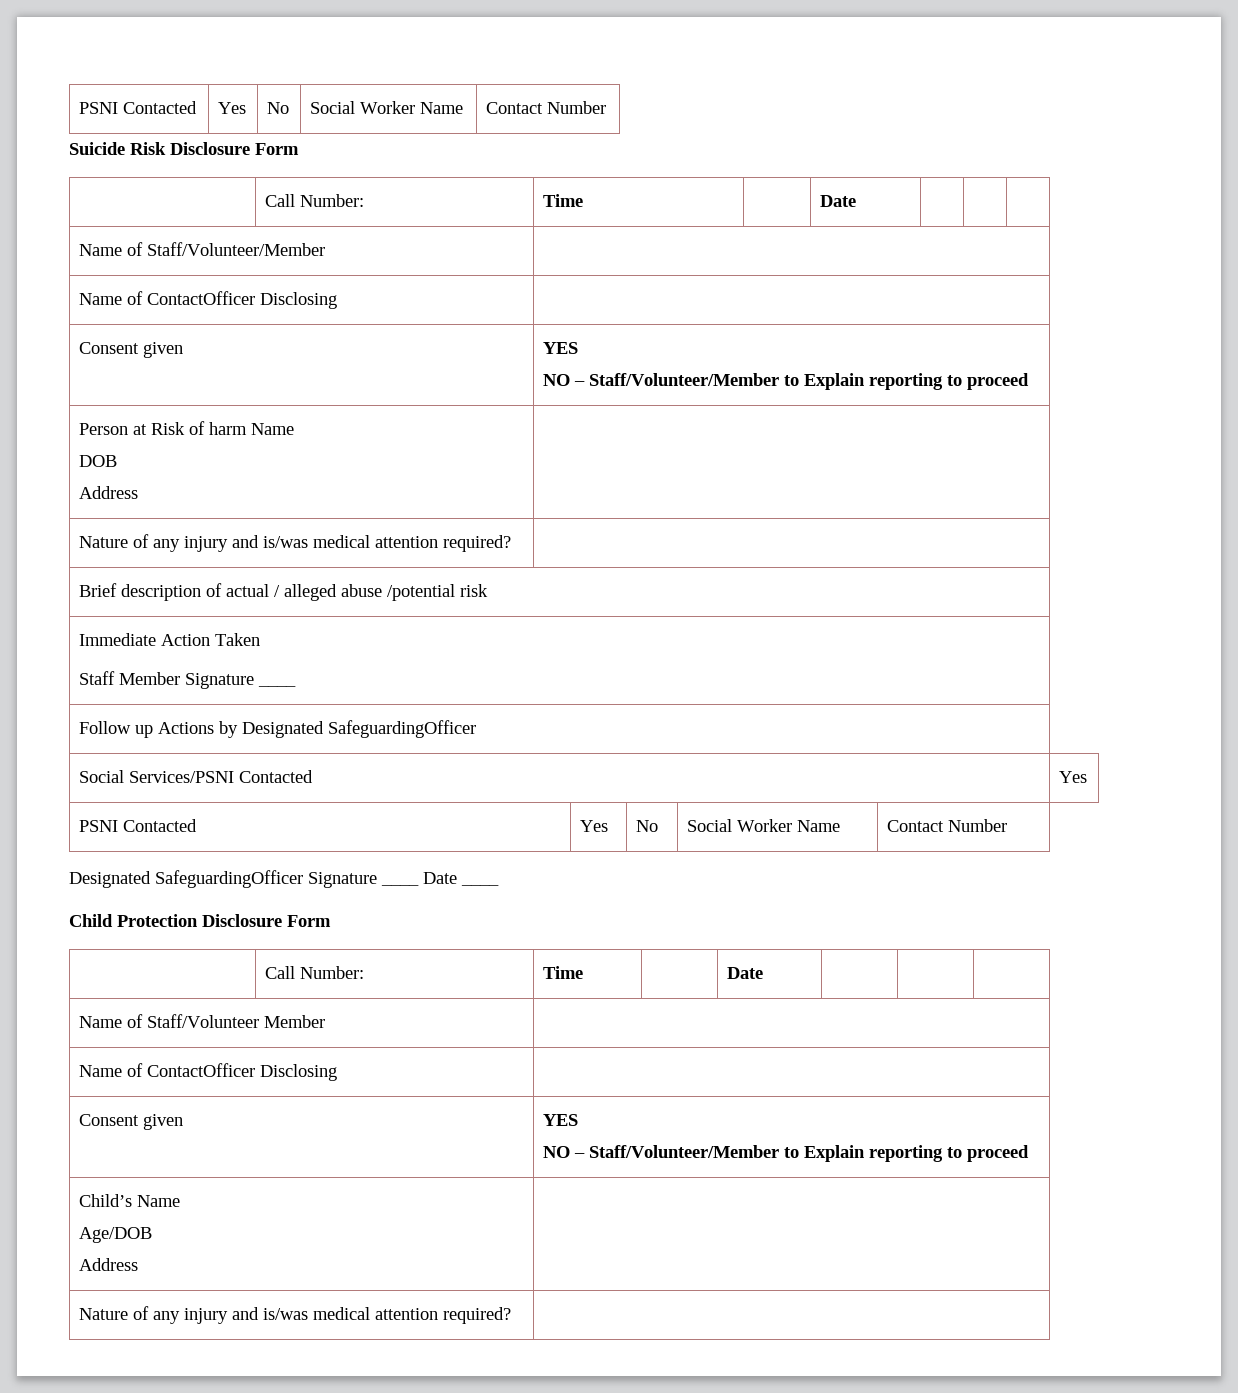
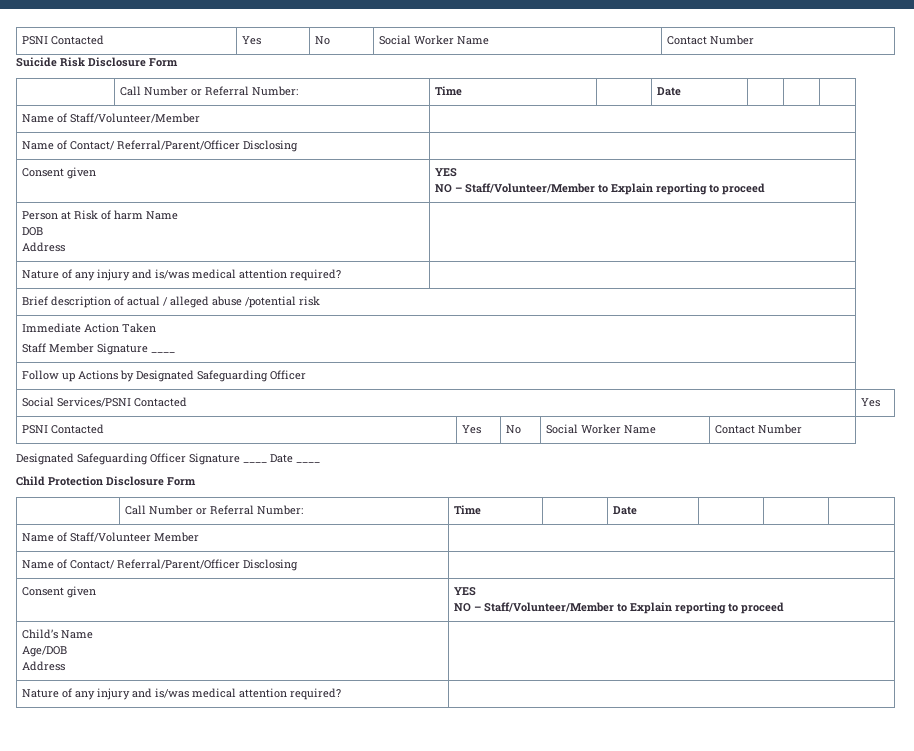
  Suicide Risk Disclosure Form
- | Call Number: | Time | | Date | | |
+ | Call Number or Referral Number: | Time | | Date | | |
  Name of Staff/Volunteer/Member |
- Name of ContactOfficer Disclosing |
+ Name of Contact/ Referral/Parent/Officer Disclosing |
- Follow up Actions by Designated SafeguardingOfficer
+ Follow up Actions by Designated Safeguarding Officer
- Designated SafeguardingOfficer Signature ____ Date ____
+ Designated Safeguarding Officer Signature ____ Date ____
  Child Protection Disclosure Form
- | Call Number: | Time | | Date | | |
+ | Call Number or Referral Number: | Time | | Date | | |
  Name of Staff/Volunteer Member |
- Name of ContactOfficer Disclosing |
+ Name of Contact/ Referral/Parent/Officer Disclosing |

